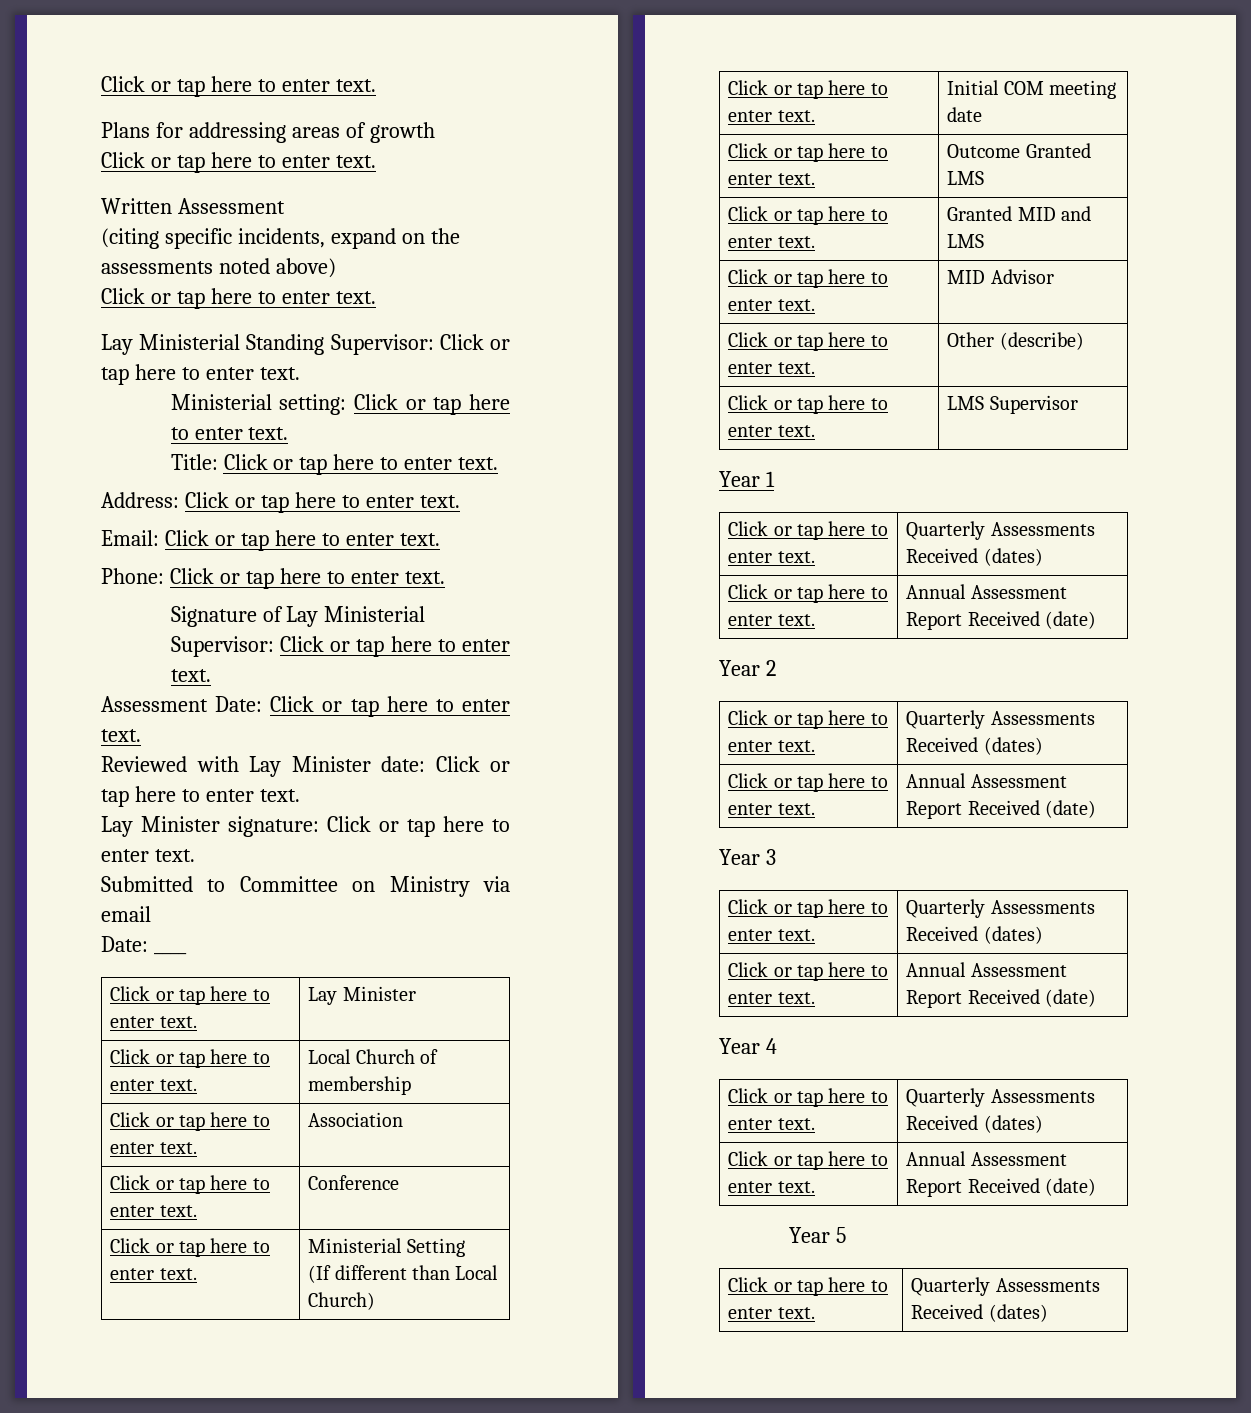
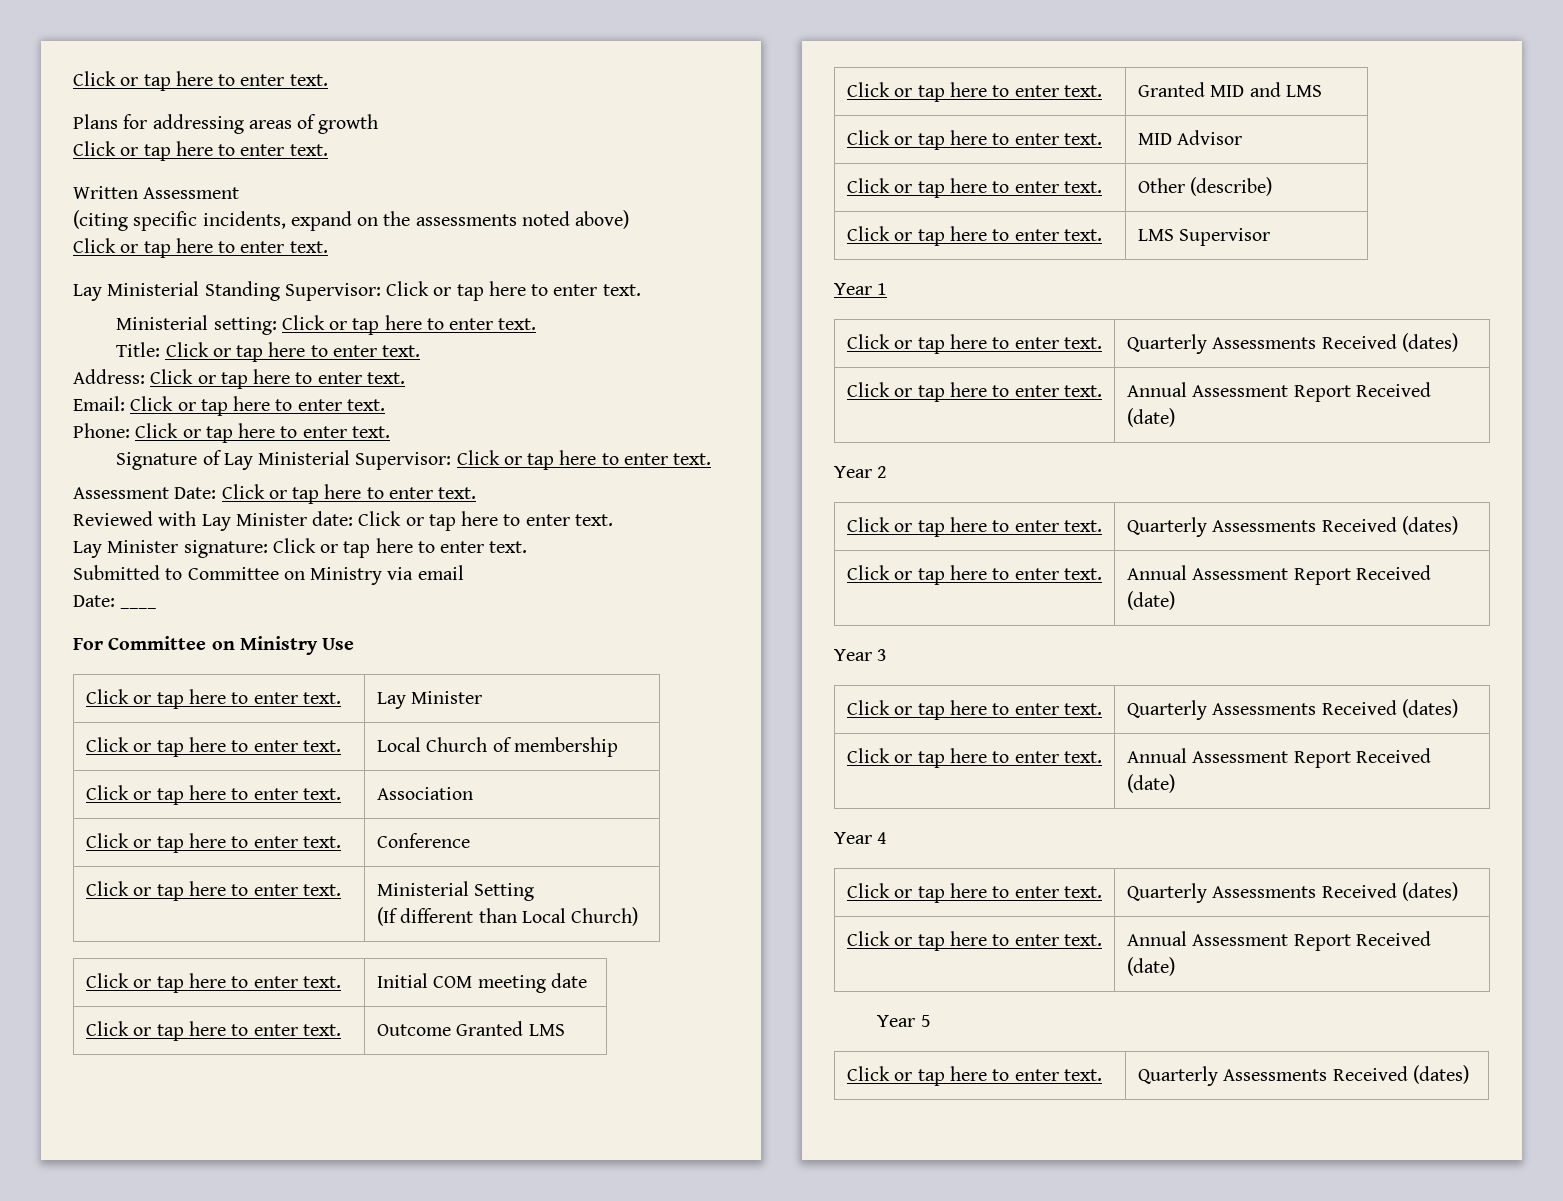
+ For Committee on Ministry Use

